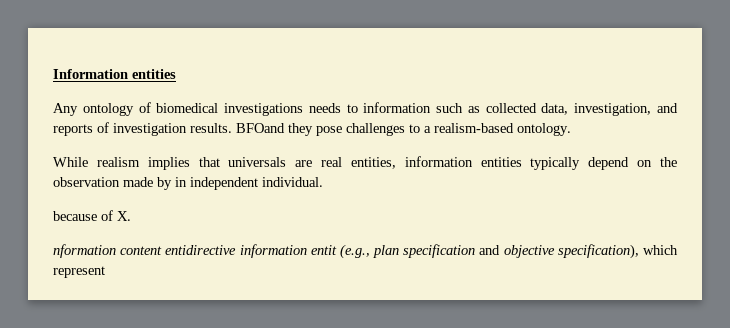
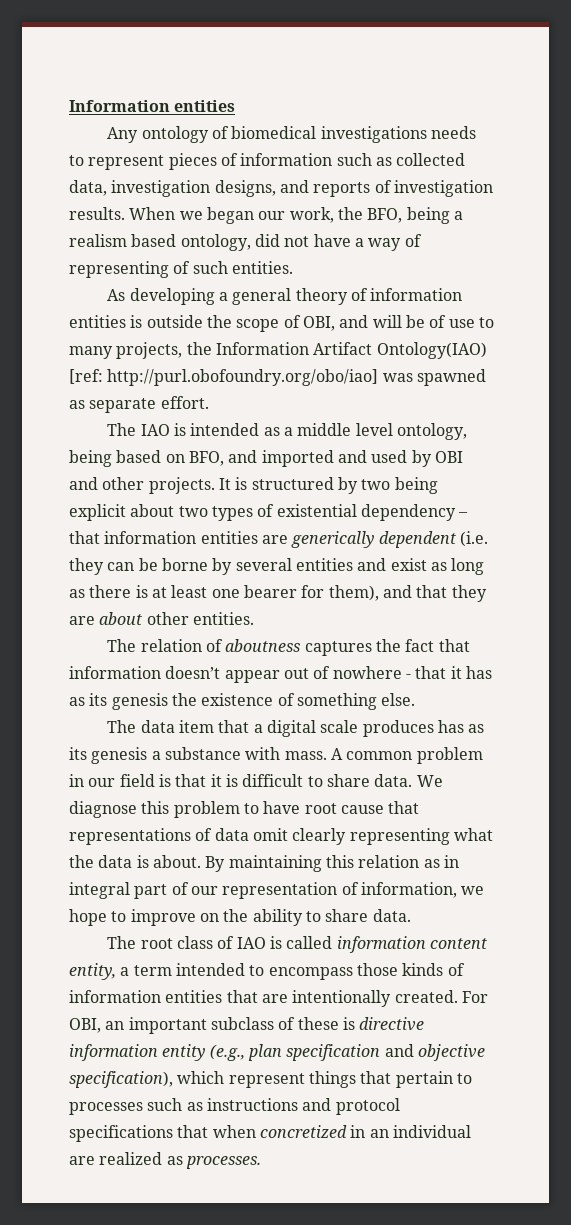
- Any ontology of biomedical investigations needs to information such as collected data, investigation, and reports of investigation results.
+ Any ontology of biomedical investigations needs to represent pieces of information such as collected data, investigation designs, and reports of investigation results.
- BFOand they pose challenges to a realism-based ontology.
- While realism implies that universals are real entities, information entities typically depend on the observation made by in independent individual.
- because of X.
- nformation content entidirective information entit (e.g., plan specification and objective specification), which represent
+ When we began our work, the BFO, being a realism based ontology, did not have a way of representing of such entities.
+ As developing a general theory of information entities is outside the scope of OBI, and will be of use to many projects, the Information Artifact Ontology(IAO) [ref: http://purl.obofoundry.org/obo/iao] was spawned as separate effort.
+ The IAO is intended as a middle level ontology, being based on BFO, and imported and used by OBI and other projects. It is structured by two being explicit about two types of existential dependency – that information entities are generically dependent (i.e. they can be borne by several entities and exist as long as there is at least one bearer for them), and that they are about other entities.
+ The relation of aboutness captures the fact that information doesn’t appear out of nowhere - that it has as its genesis the existence of something else.
+ The data item that a digital scale produces has as its genesis a substance with mass. A common problem in our field is that it is difficult to share data. We diagnose this problem to have root cause that representations of data omit clearly representing what the data is about. By maintaining this relation as in integral part of our representation of information, we hope to improve on the ability to share data.
+ The root class of IAO is called information content entity, a term intended to encompass those kinds of information entities that are intentionally created. For OBI, an important subclass of these is directive information entity (e.g., plan specification and objective specification), which represent things that pertain to processes such as instructions and protocol specifications that when concretized in an individual are realized as processes.

